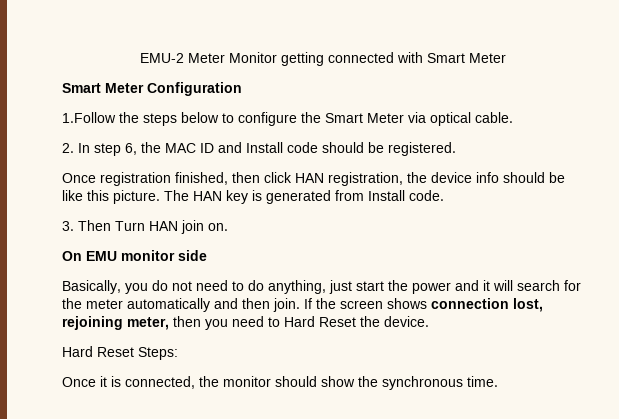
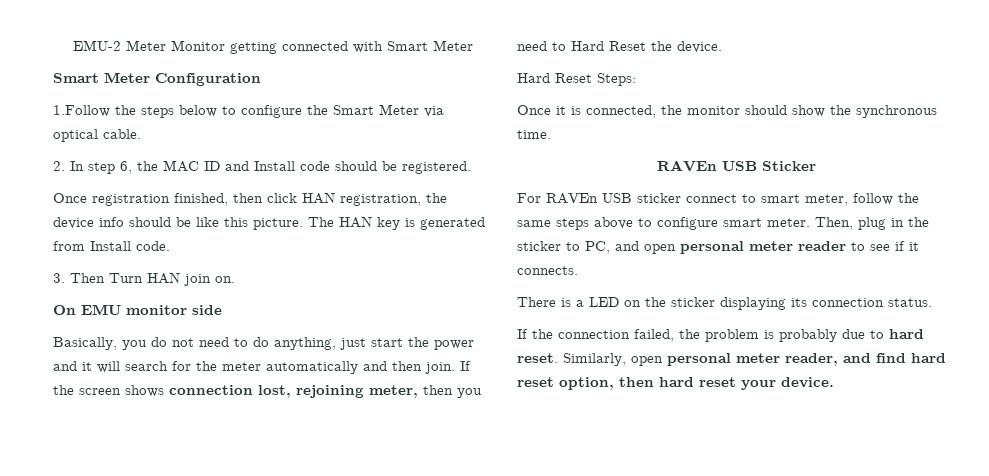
+ RAVEn USB Sticker
+ For RAVEn USB sticker connect to smart meter, follow the same steps above to configure smart meter. Then, plug in the sticker to PC, and open personal meter reader to see if it connects.
+ There is a LED on the sticker displaying its connection status.
+ If the connection failed, the problem is probably due to hard reset. Similarly, open personal meter reader, and find hard reset option, then hard reset your device.

